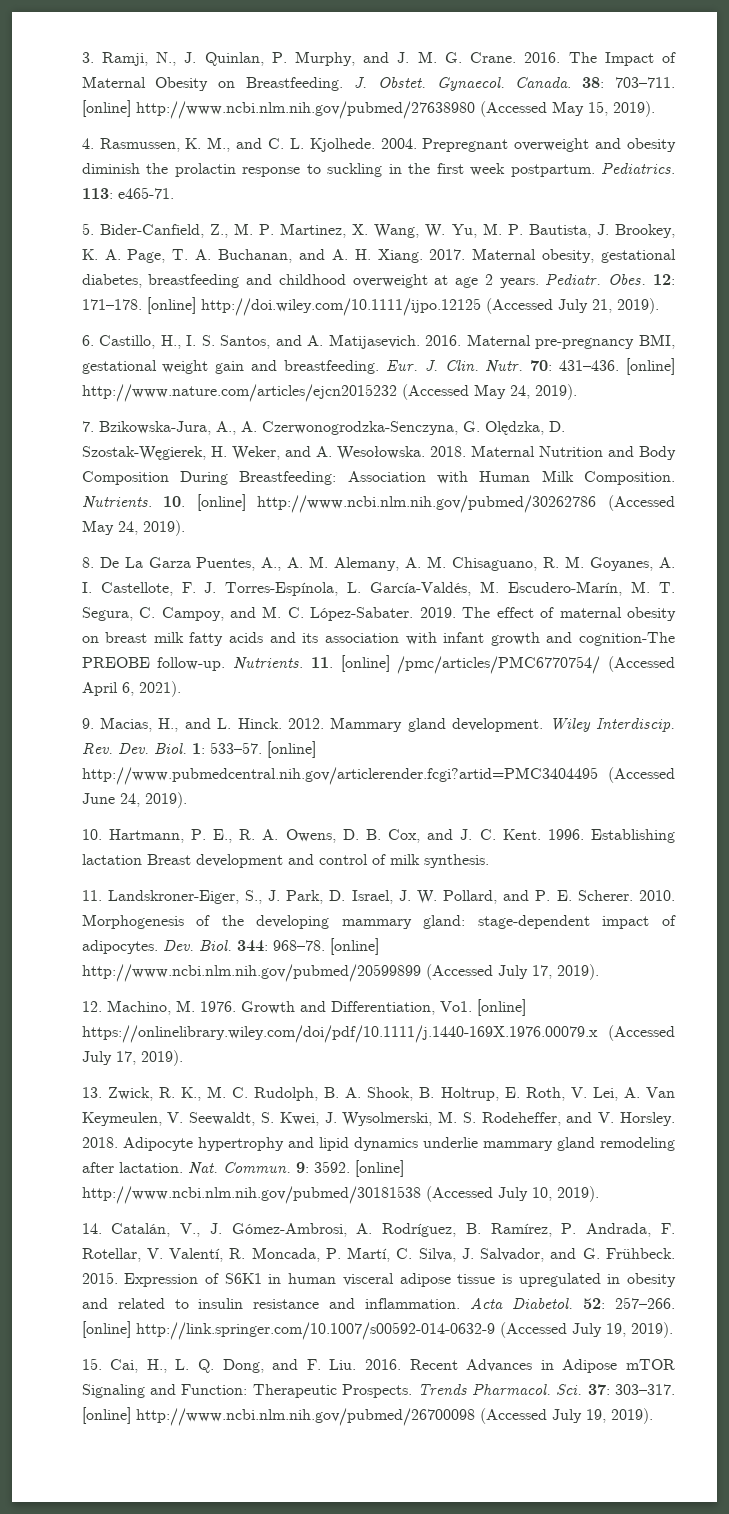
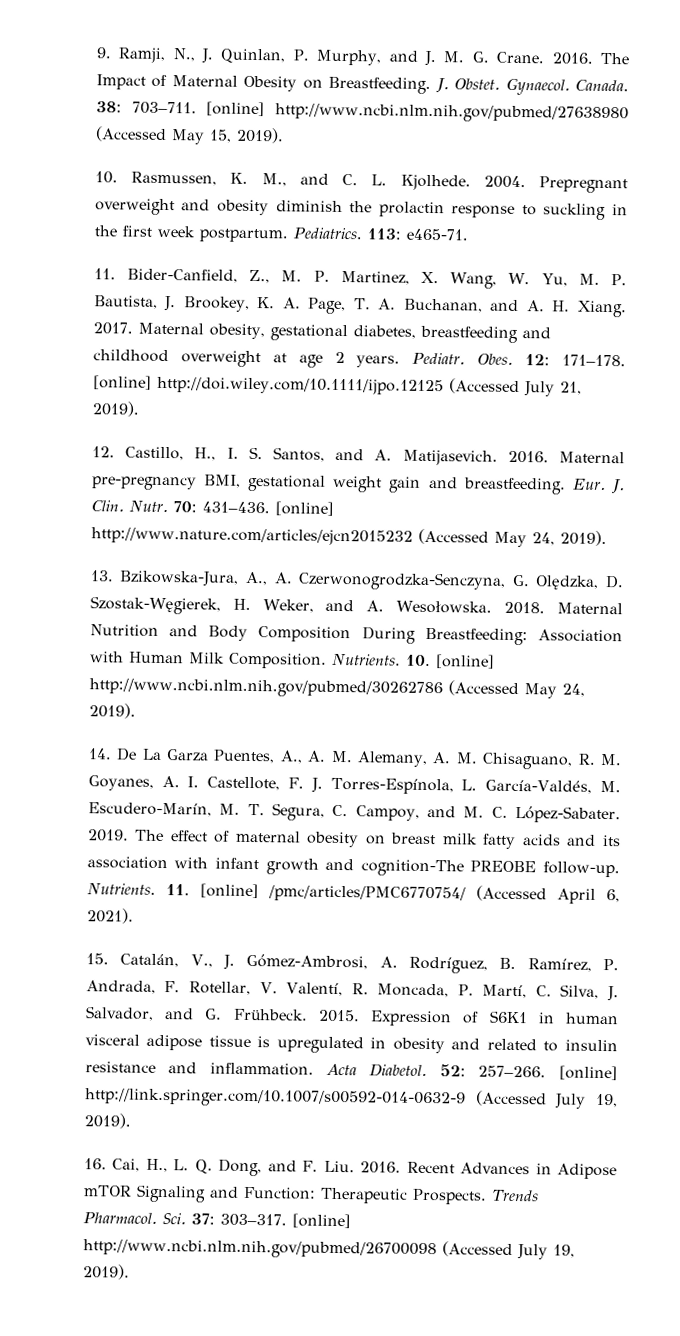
- 3. Ramji, N., J. Quinlan, P. Murphy, and J. M. G. Crane.
+ 9. Ramji, N., J. Quinlan, P. Murphy, and J. M. G. Crane.
- 4. Rasmussen, K. M., and C. L. Kjolhede.
+ 10. Rasmussen, K. M., and C. L. Kjolhede.
- 5. Bider-Canfield, Z., M. P. Martinez, X. Wang, W. Yu, M. P. Bautista, J. Brookey, K. A. Page, T. A. Buchanan, and A. H. Xiang.
+ 11. Bider-Canfield, Z., M. P. Martinez, X. Wang, W. Yu, M. P. Bautista, J. Brookey, K. A. Page, T. A. Buchanan, and A. H. Xiang.
- 6. Castillo, H., I. S. Santos, and A. Matijasevich.
+ 12. Castillo, H., I. S. Santos, and A. Matijasevich.
- 7. Bzikowska-Jura, A., A. Czerwonogrodzka-Senczyna, G. Olędzka, D. Szostak-Węgierek, H. Weker, and A. Wesołowska.
+ 13. Bzikowska-Jura, A., A. Czerwonogrodzka-Senczyna, G. Olędzka, D. Szostak-Węgierek, H. Weker, and A. Wesołowska.
- 8. De La Garza Puentes, A., A. M. Alemany, A. M. Chisaguano, R. M. Goyanes, A. I. Castellote, F. J. Torres-Espínola, L. García-Valdés, M. Escudero-Marín, M. T. Segura, C. Campoy, and M. C. López-Sabater.
+ 14. De La Garza Puentes, A., A. M. Alemany, A. M. Chisaguano, R. M. Goyanes, A. I. Castellote, F. J. Torres-Espínola, L. García-Valdés, M. Escudero-Marín, M. T. Segura, C. Campoy, and M. C. López-Sabater.
- 9. Macias, H., and L. Hinck. 2012. Mammary gland development. Wiley Interdiscip. Rev. Dev. Biol. 1: 533–57. [online] http://www.pubmedcentral.nih.gov/articlerender.fcgi?artid=PMC3404495 (Accessed June 24, 2019).
- 10. Hartmann, P. E., R. A. Owens, D. B. Cox, and J. C. Kent. 1996. Establishing lactation Breast development and control of milk synthesis.
- 11. Landskroner-Eiger, S., J. Park, D. Israel, J. W. Pollard, and P. E. Scherer. 2010. Morphogenesis of the developing mammary gland: stage-dependent impact of adipocytes. Dev. Biol. 344: 968–78. [online] http://www.ncbi.nlm.nih.gov/pubmed/20599899 (Accessed July 17, 2019).
- 12. Machino, M. 1976. Growth and Differentiation, Vo1. [online] https://onlinelibrary.wiley.com/doi/pdf/10.1111/j.1440-169X.1976.00079.x (Accessed July 17, 2019).
- 13. Zwick, R. K., M. C. Rudolph, B. A. Shook, B. Holtrup, E. Roth, V. Lei, A. Van Keymeulen, V. Seewaldt, S. Kwei, J. Wysolmerski, M. S. Rodeheffer, and V. Horsley. 2018. Adipocyte hypertrophy and lipid dynamics underlie mammary gland remodeling after lactation. Nat. Commun. 9: 3592. [online] http://www.ncbi.nlm.nih.gov/pubmed/30181538 (Accessed July 10, 2019).
- 14. Catalán, V., J. Gómez-Ambrosi, A. Rodríguez, B. Ramírez, P. Andrada, F. Rotellar, V. Valentí, R. Moncada, P. Martí, C. Silva, J. Salvador, and G. Frühbeck.
+ 15. Catalán, V., J. Gómez-Ambrosi, A. Rodríguez, B. Ramírez, P. Andrada, F. Rotellar, V. Valentí, R. Moncada, P. Martí, C. Silva, J. Salvador, and G. Frühbeck.
- 15. Cai, H., L. Q. Dong, and F. Liu. 2016.
+ 16. Cai, H., L. Q. Dong, and F. Liu. 2016.

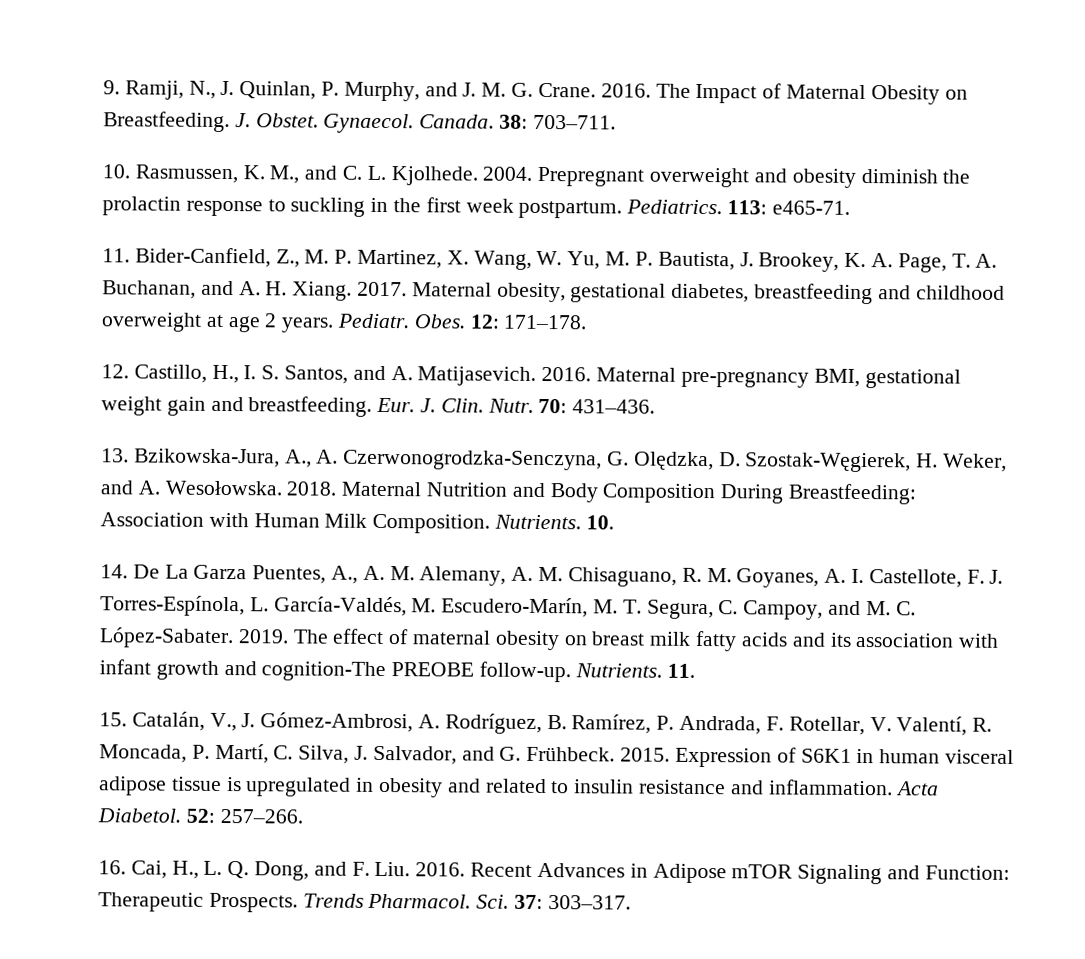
- [online] http://www.ncbi.nlm.nih.gov/pubmed/27638980 (Accessed May 15, 2019).
- [online] http://doi.wiley.com/10.1111/ijpo.12125 (Accessed July 21, 2019).
- [online] http://www.nature.com/articles/ejcn2015232 (Accessed May 24, 2019).
- Nutrients. 10. [online] http://www.ncbi.nlm.nih.gov/pubmed/30262786 (Accessed May 24, 2019).
+ Nutrients. 10.
- Nutrients. 11. [online] /pmc/articles/PMC6770754/ (Accessed April 6, 2021).
+ Nutrients. 11.
- [online] http://link.springer.com/10.1007/s00592-014-0632-9 (Accessed July 19, 2019).
- [online] http://www.ncbi.nlm.nih.gov/pubmed/26700098 (Accessed July 19, 2019).

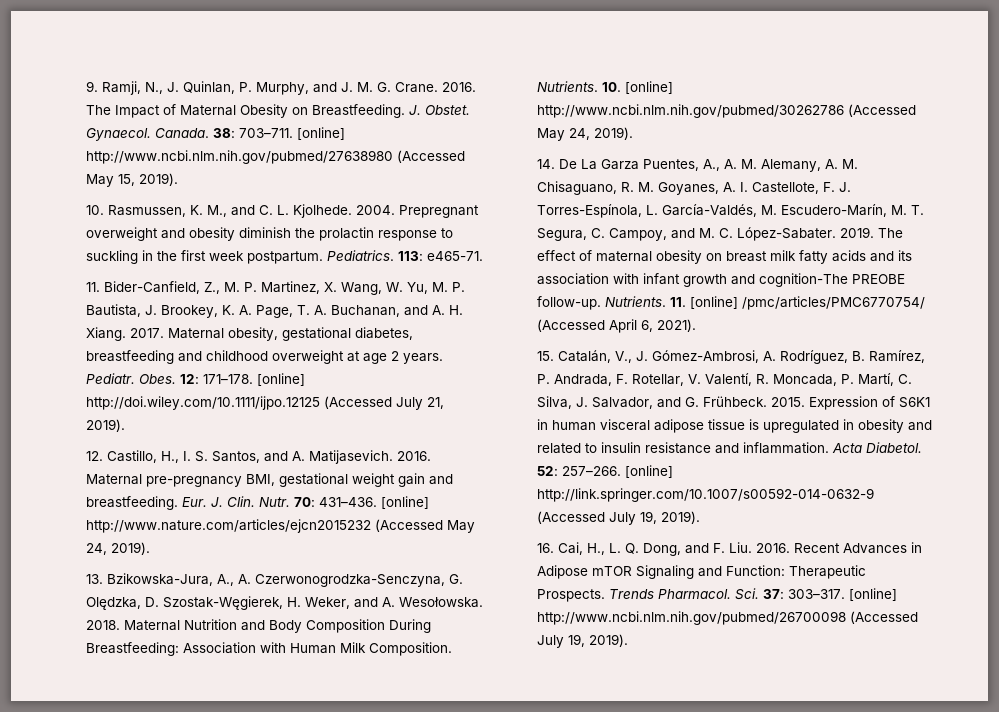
+ [online] http://www.ncbi.nlm.nih.gov/pubmed/27638980 (Accessed May 15, 2019).
+ [online] http://doi.wiley.com/10.1111/ijpo.12125 (Accessed July 21, 2019).
+ [online] http://www.nature.com/articles/ejcn2015232 (Accessed May 24, 2019).
- Nutrients. 10.
+ Nutrients. 10. [online] http://www.ncbi.nlm.nih.gov/pubmed/30262786 (Accessed May 24, 2019).
- Nutrients. 11.
+ Nutrients. 11. [online] /pmc/articles/PMC6770754/ (Accessed April 6, 2021).
+ [online] http://link.springer.com/10.1007/s00592-014-0632-9 (Accessed July 19, 2019).
+ [online] http://www.ncbi.nlm.nih.gov/pubmed/26700098 (Accessed July 19, 2019).

